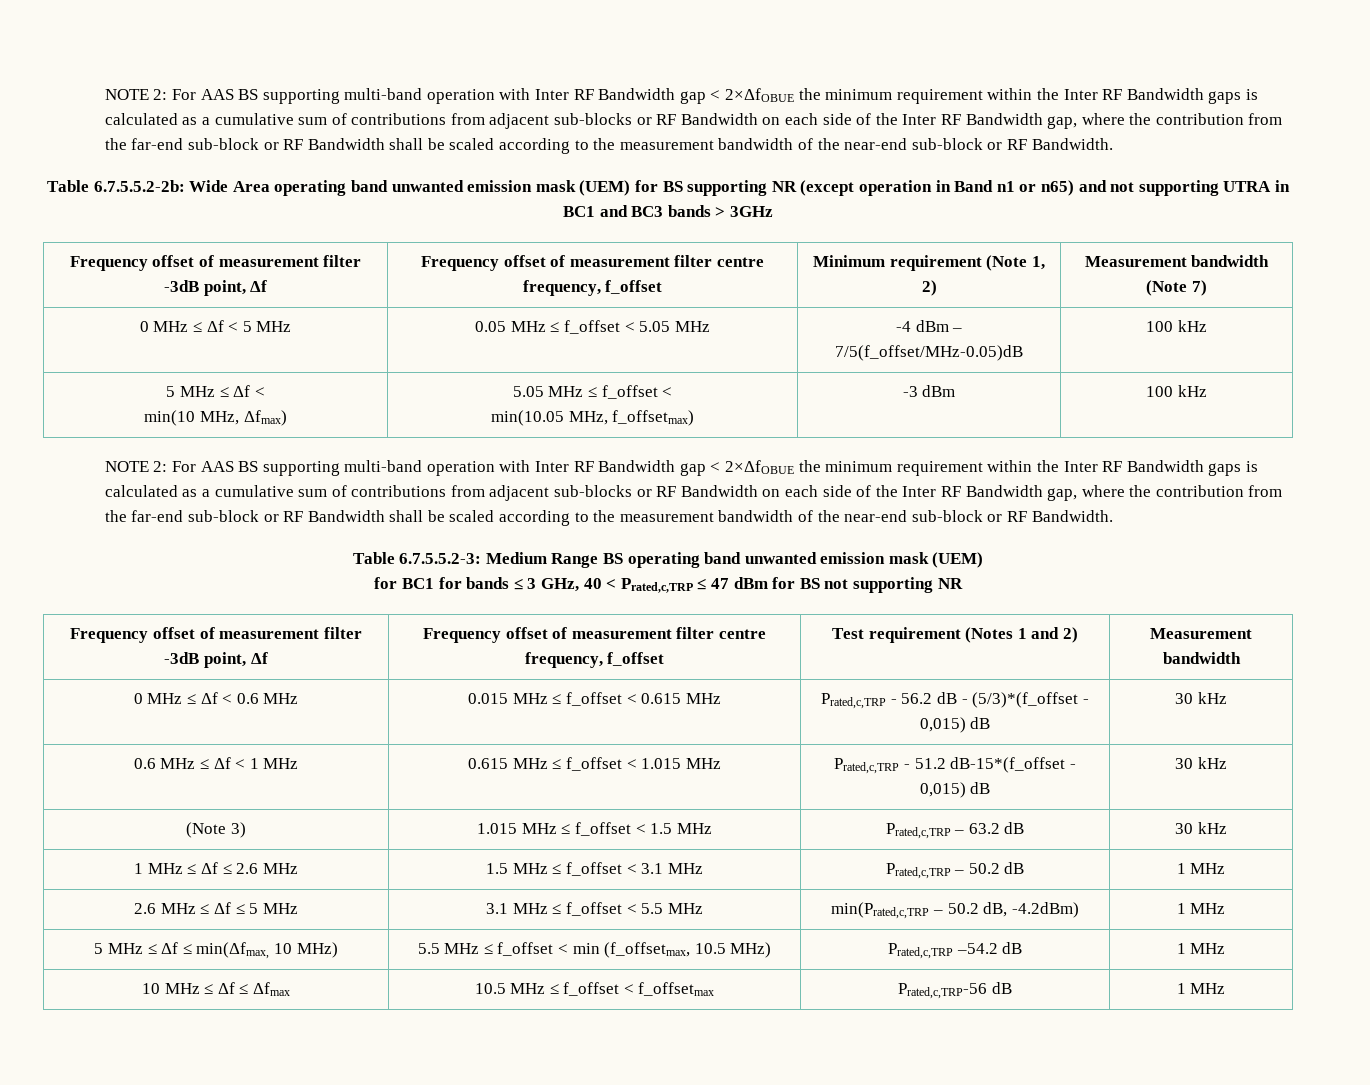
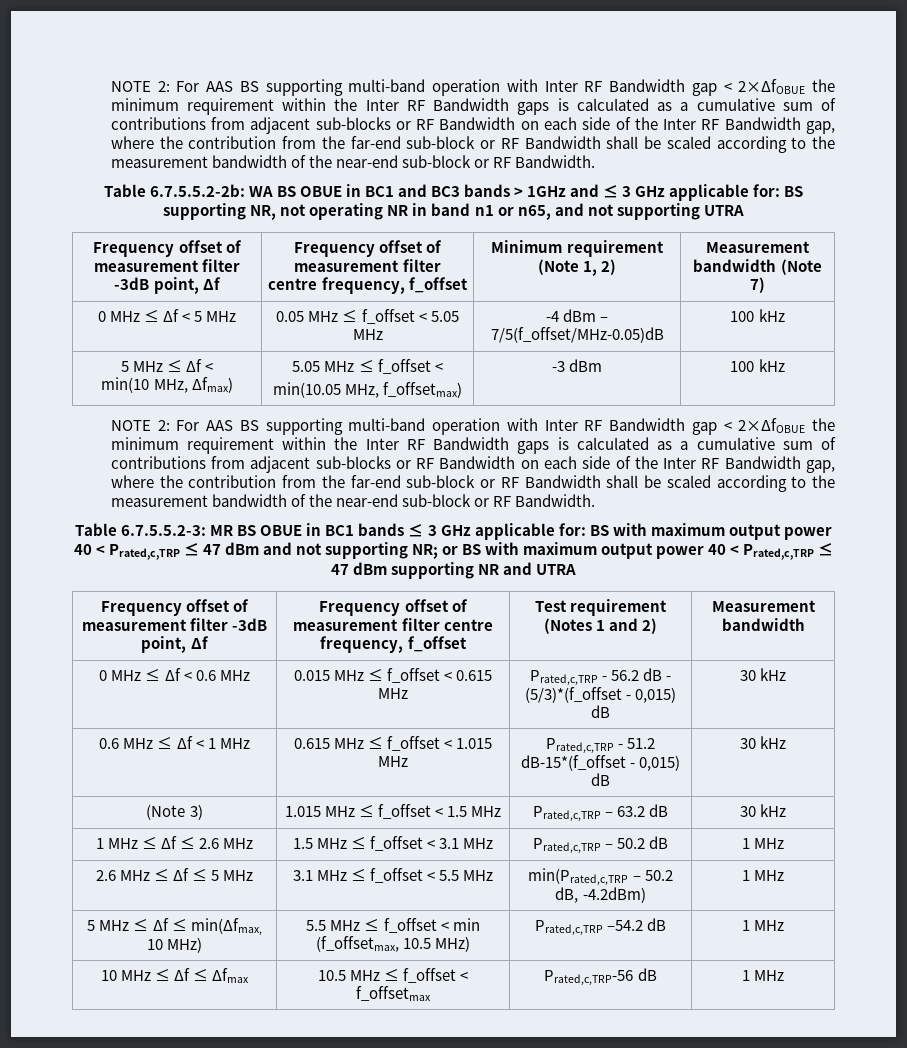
- Table 6.7.5.5.2-2b: Wide Area operating band unwanted emission mask (UEM) for BS supporting NR (except operation in Band n1 or n65) and not supporting UTRA in BC1 and BC3 bands > 3GHz
+ Table 6.7.5.5.2-2b: WA BS OBUE in BC1 and BC3 bands > 1GHz and ≤ 3 GHz applicable for: BS supporting NR, not operating NR in band n1 or n65, and not supporting UTRA
- Table 6.7.5.5.2-3: Medium Range BS operating band unwanted emission mask (UEM)
- for BC1 for bands ≤ 3 GHz, 40 < Prated,c,TRP ≤ 47 dBm for BS not supporting NR
+ Table 6.7.5.5.2-3: MR BS OBUE in BC1 bands ≤ 3 GHz applicable for: BS with maximum output power 40 < Prated,c,TRP ≤ 47 dBm and not supporting NR; or BS with maximum output power 40 < Prated,c,TRP ≤ 47 dBm supporting NR and UTRA

